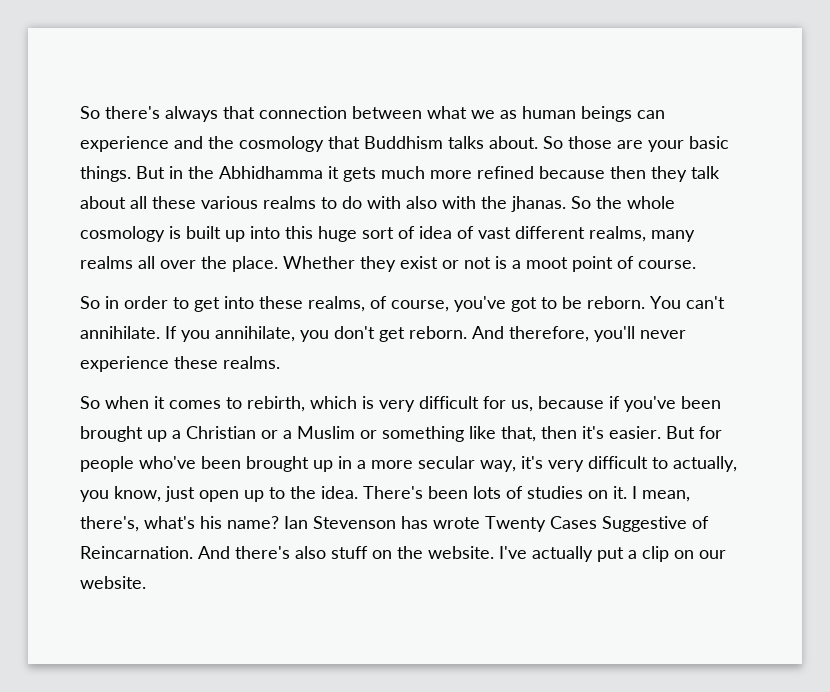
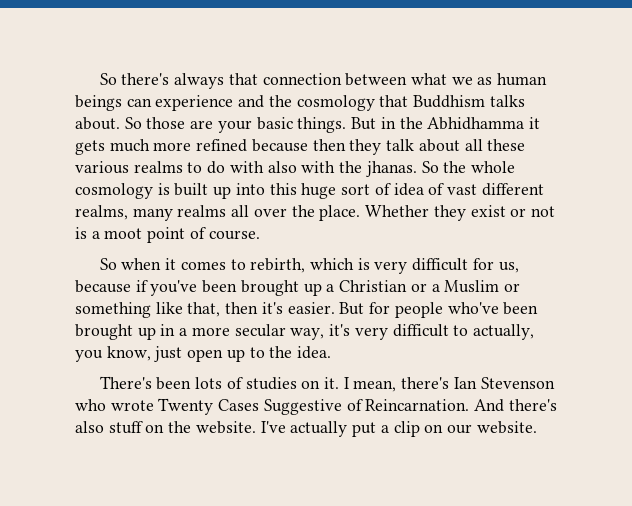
- So in order to get into these realms, of course, you've got to be reborn. You can't annihilate. If you annihilate, you don't get reborn. And therefore, you'll never experience these realms.
- But for people who've been brought up in a more secular way, it's very difficult to actually, you know, just open up to the idea. There's been lots of studies on it.
+ But for people who've been brought up in a more secular way, it's very difficult to actually, you know, just open up to the idea.
+ There's been lots of studies on it.
- I mean, there's, what's his name? Ian Stevenson has wrote Twenty Cases Suggestive of Reincarnation.
+ I mean, there's Ian Stevenson who wrote Twenty Cases Suggestive of Reincarnation.

